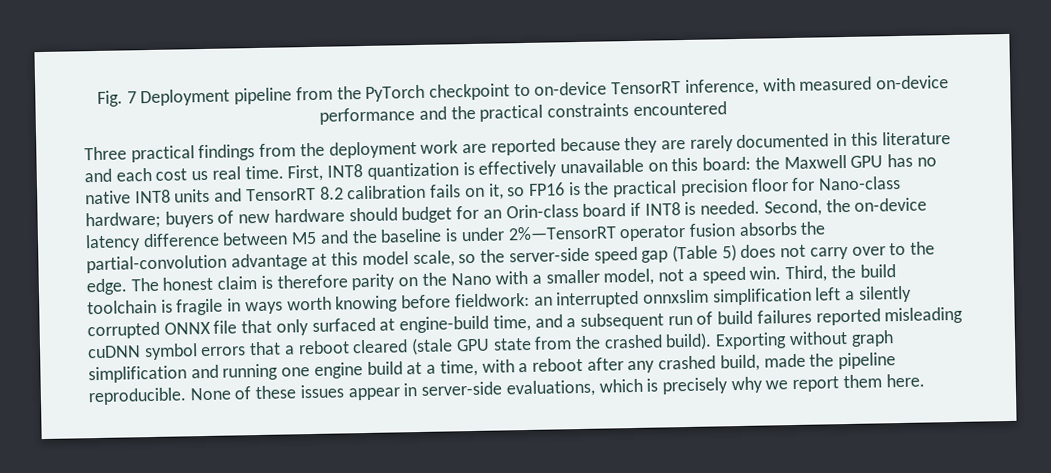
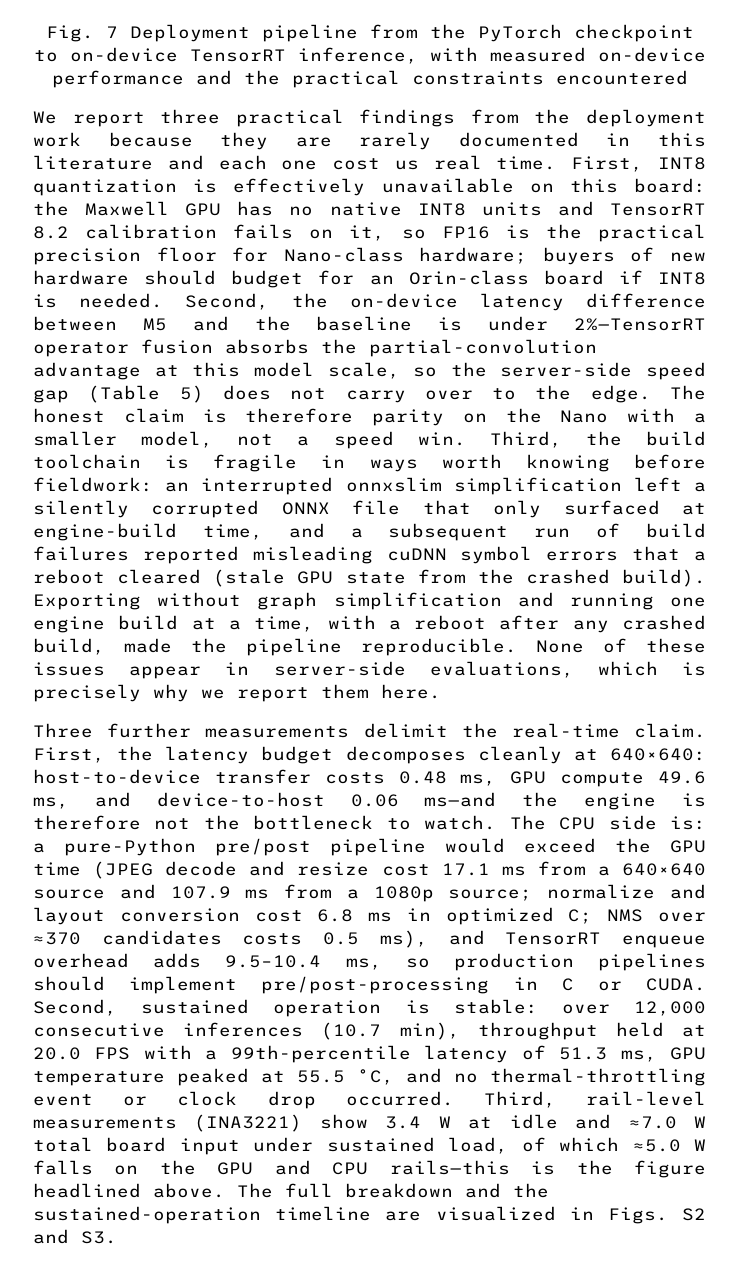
- Three practical findings from the deployment work are reported because they are rarely documented in this literature and each cost us real time.
+ We report three practical findings from the deployment work because they are rarely documented in this literature and each one cost us real time.
+ Three further measurements delimit the real-time claim. First, the latency budget decomposes cleanly at 640×640: host-to-device transfer costs 0.48 ms, GPU compute 49.6 ms, and device-to-host 0.06 ms—and the engine is therefore not the bottleneck to watch. The CPU side is: a pure-Python pre/post pipeline would exceed the GPU time (JPEG decode and resize cost 17.1 ms from a 640×640 source and 107.9 ms from a 1080p source; normalize and layout conversion cost 6.8 ms in optimized C; NMS over ≈370 candidates costs 0.5 ms), and TensorRT enqueue overhead adds 9.5–10.4 ms, so production pipelines should implement pre/post-processing in C or CUDA. Second, sustained operation is stable: over 12,000 consecutive inferences (10.7 min), throughput held at 20.0 FPS with a 99th-percentile latency of 51.3 ms, GPU temperature peaked at 55.5 °C, and no thermal-throttling event or clock drop occurred. Third, rail-level measurements (INA3221) show 3.4 W at idle and ≈7.0 W total board input under sustained load, of which ≈5.0 W falls on the GPU and CPU rails—this is the figure headlined above. The full breakdown and the sustained-operation timeline are visualized in Figs. S2 and S3.

